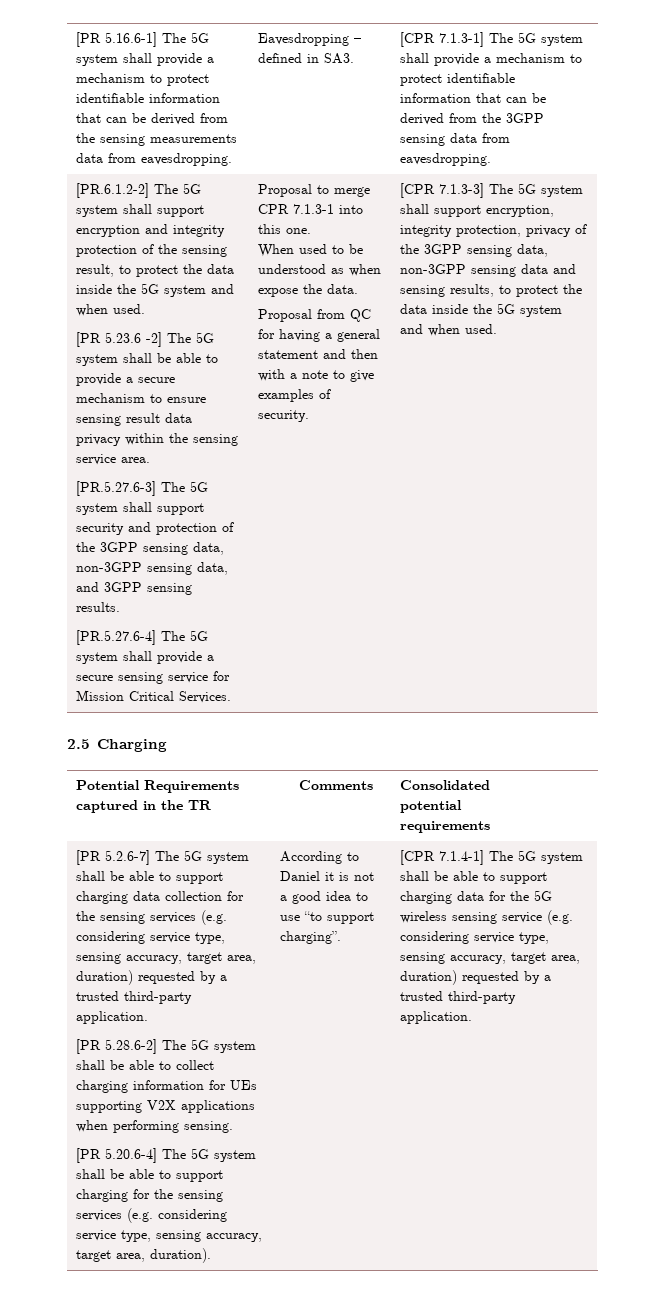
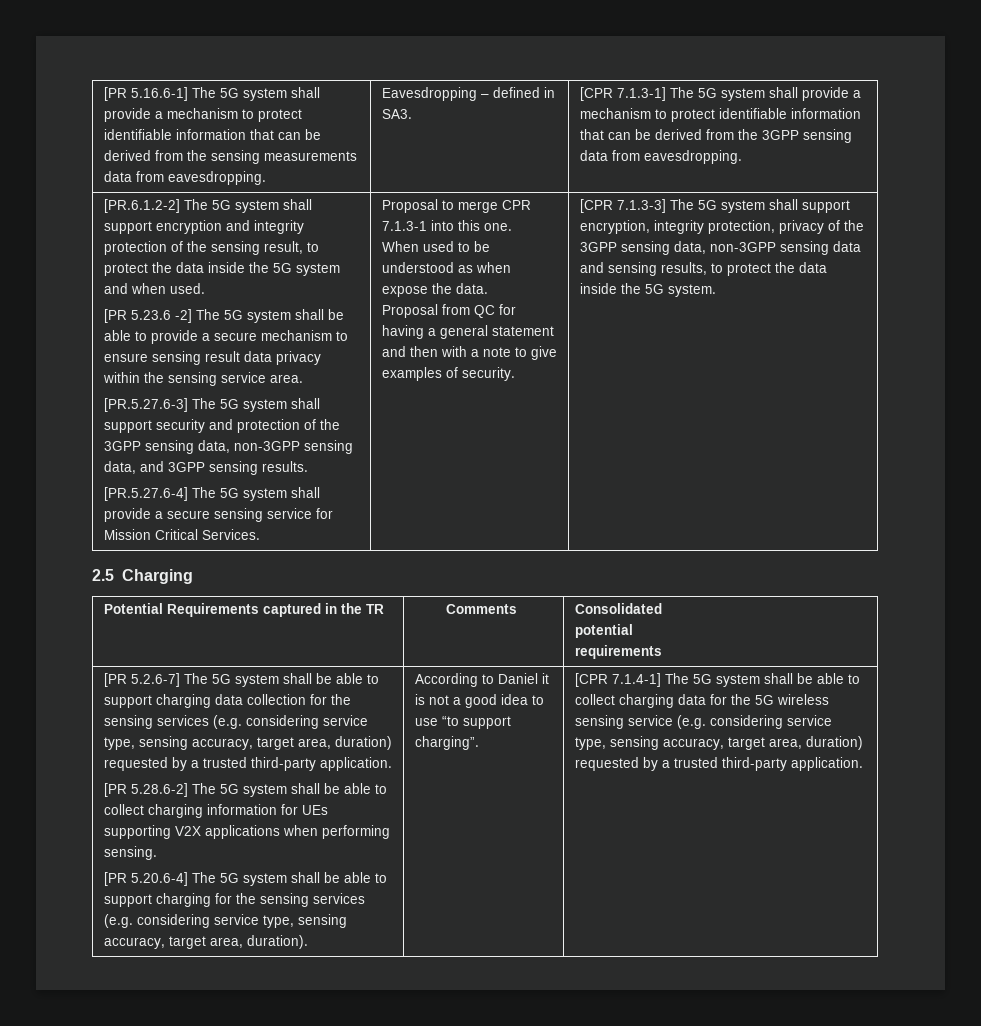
- [CPR 7.1.3-3] The 5G system shall support encryption, integrity protection, privacy of the 3GPP sensing data, non-3GPP sensing data and sensing results, to protect the data inside the 5G system and when used.
+ [CPR 7.1.3-3] The 5G system shall support encryption, integrity protection, privacy of the 3GPP sensing data, non-3GPP sensing data and sensing results, to protect the data inside the 5G system.
- [CPR 7.1.4-1] The 5G system shall be able to support charging data for the 5G wireless sensing service (e.g. considering service type, sensing accuracy, target area, duration) requested by a trusted third-party application.
+ [CPR 7.1.4-1] The 5G system shall be able to collect charging data for the 5G wireless sensing service (e.g. considering service type, sensing accuracy, target area, duration) requested by a trusted third-party application.

